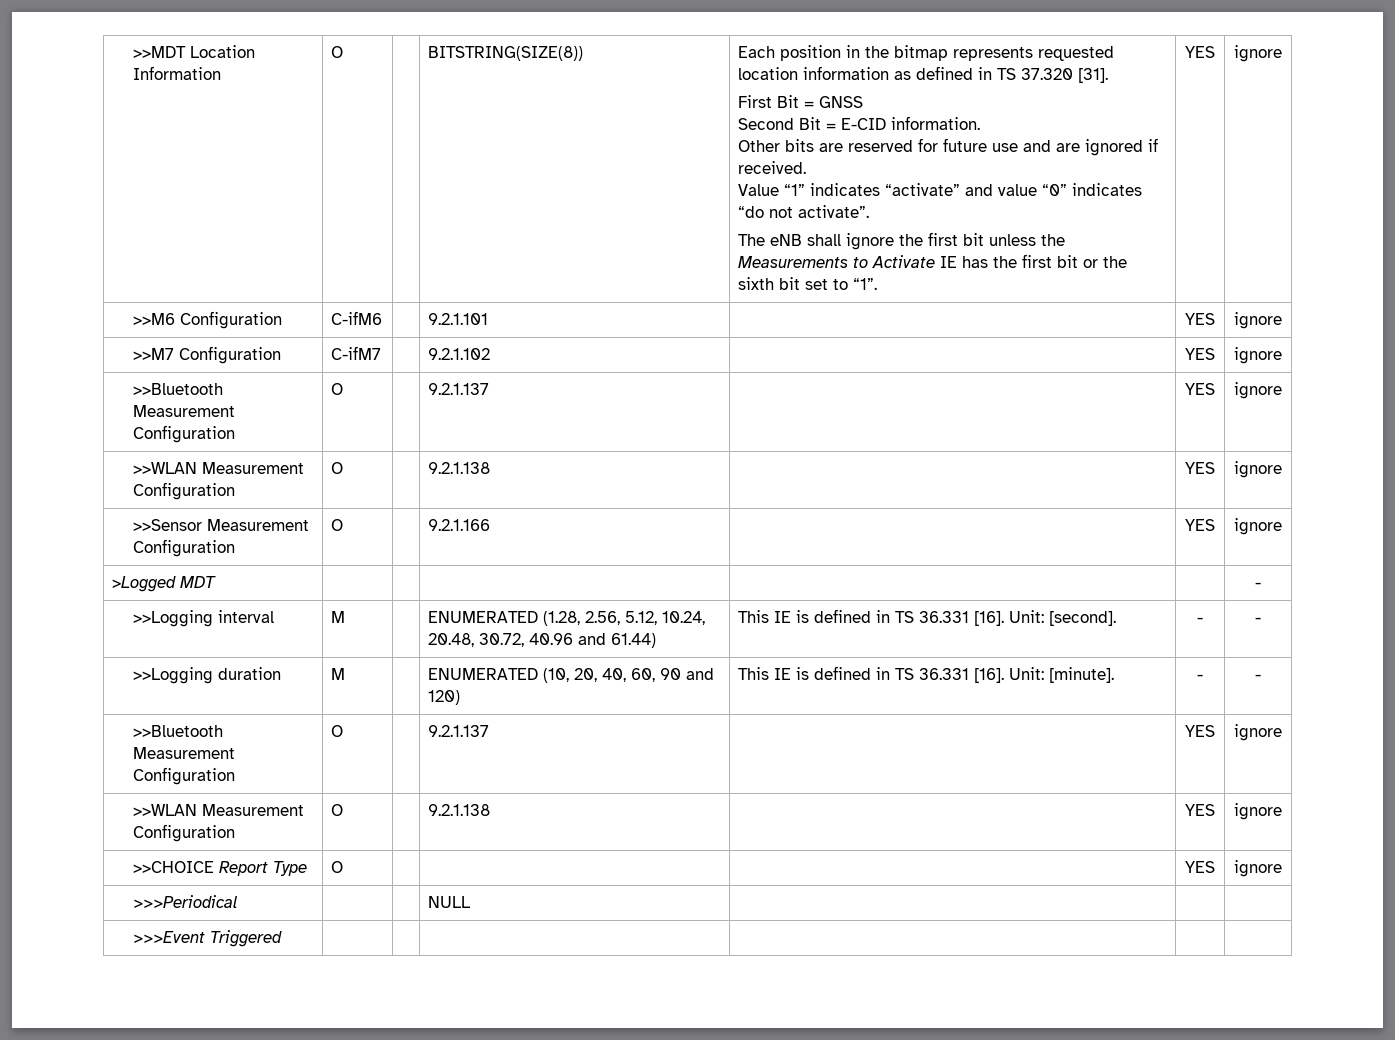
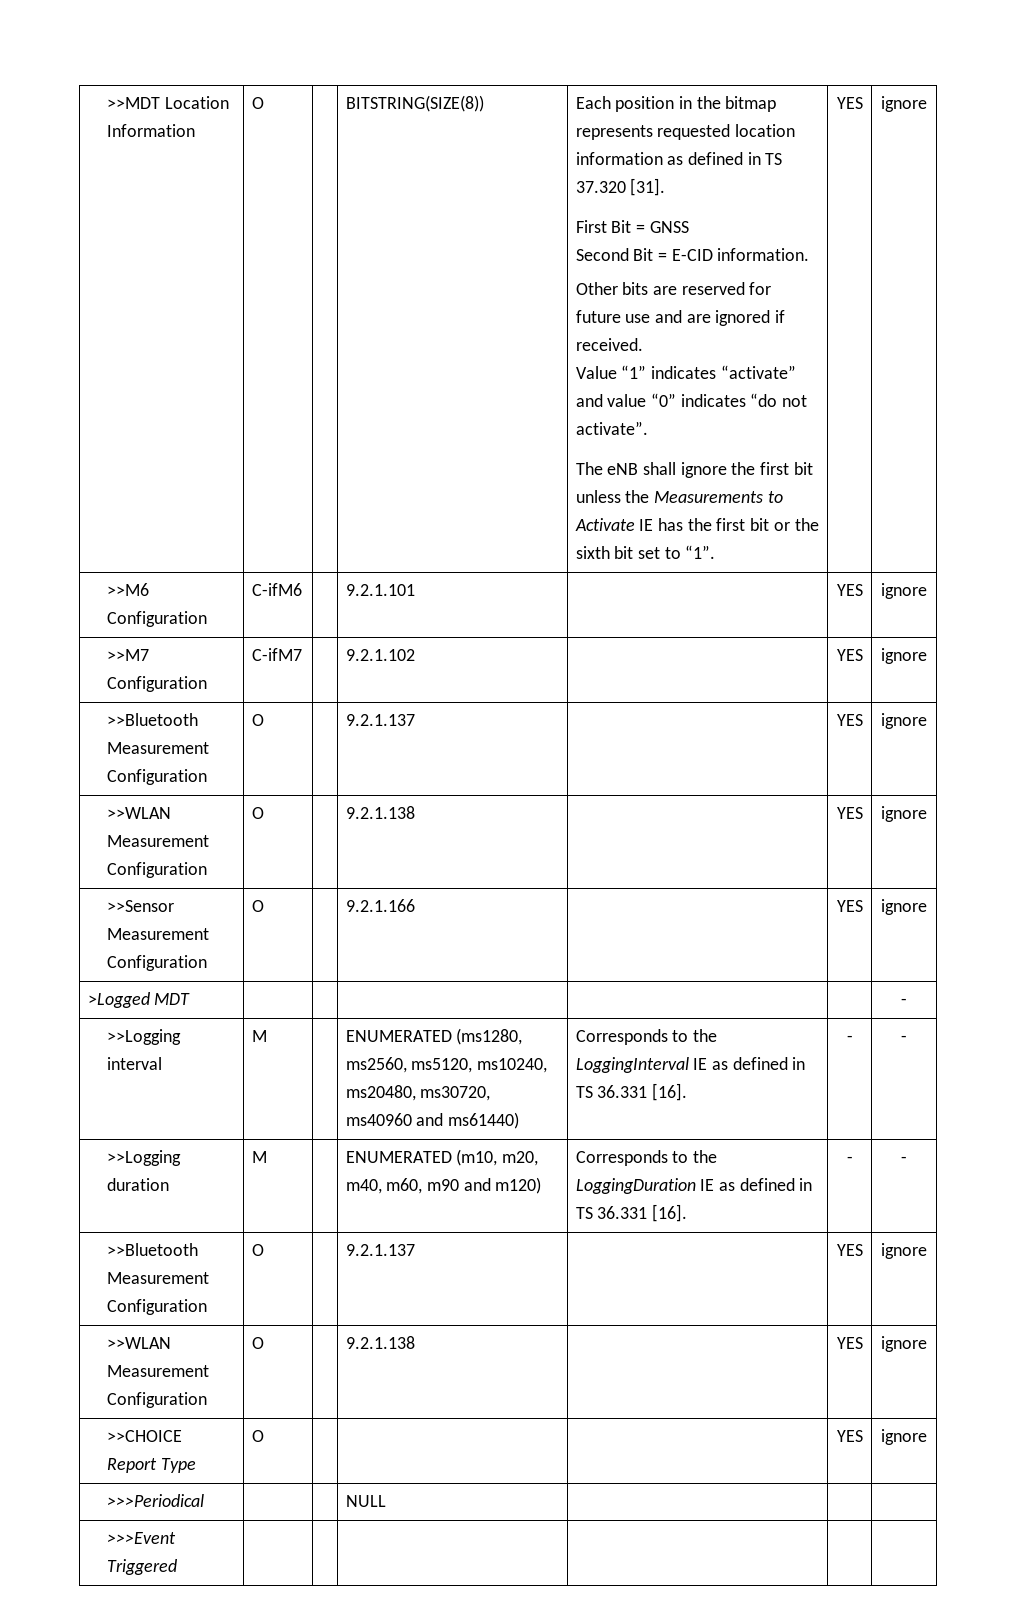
- >>Logging interval | M | | ENUMERATED (1.28, 2.56, 5.12, 10.24, 20.48, 30.72, 40.96 and 61.44) | This IE is defined in TS 36.331 [16]. Unit: [second]. | - | -
+ >>Logging interval | M | | ENUMERATED (ms1280, ms2560, ms5120, ms10240, ms20480, ms30720, ms40960 and ms61440) | Corresponds to the LoggingInterval IE as defined in TS 36.331 [16]. | - | -
- >>Logging duration | M | | ENUMERATED (10, 20, 40, 60, 90 and 120) | This IE is defined in TS 36.331 [16]. Unit: [minute]. | - | -
+ >>Logging duration | M | | ENUMERATED (m10, m20, m40, m60, m90 and m120) | Corresponds to the LoggingDuration IE as defined in TS 36.331 [16]. | - | -

